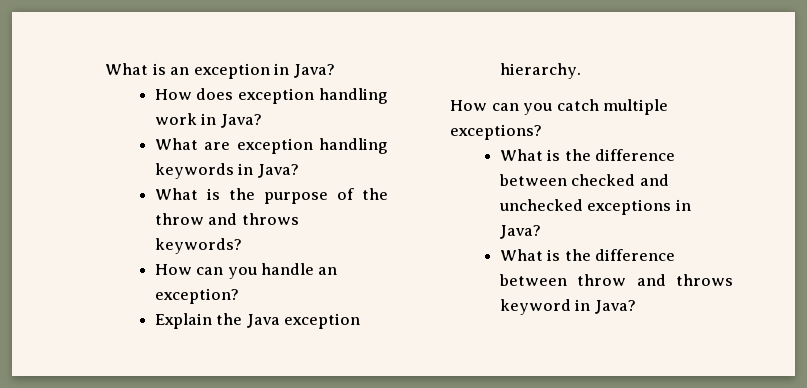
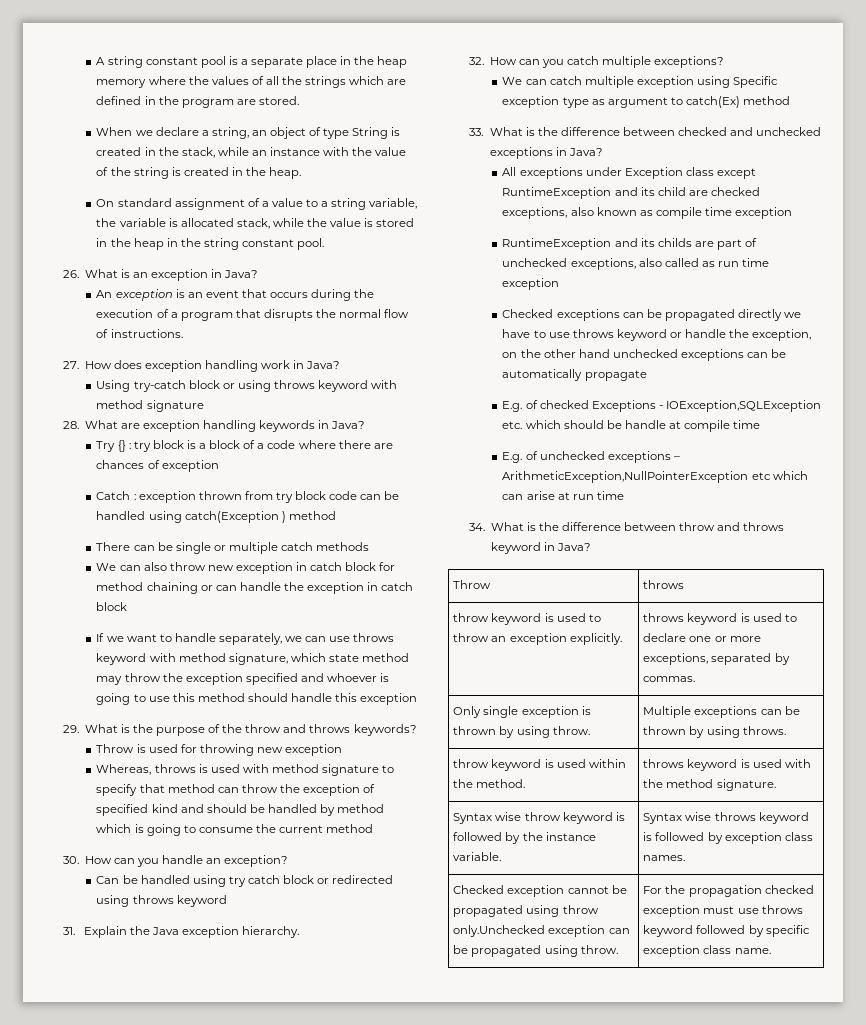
- What is an exception in Java?
+ A string constant pool is a separate place in the heap memory where the values of all the strings which are defined in the program are stored.
+ When we declare a string, an object of type String is created in the stack, while an instance with the value of the string is created in the heap.
+ On standard assignment of a value to a string variable, the variable is allocated stack, while the value is stored in the heap in the string constant pool.
+ 26. What is an exception in Java?
- How does exception handling work in Java?
+ An exception is an event that occurs during the execution of a program that disrupts the normal flow of instructions.
+ 27. How does exception handling work in Java?
- What are exception handling keywords in Java?
+ Using try-catch block or using throws keyword with method signature
+ 28. What are exception handling keywords in Java?
- What is the purpose of the throw and throws keywords?
+ Try {} : try block is a block of a code where there are chances of exception
+ Catch : exception thrown from try block code can be handled using catch(Exception ) method
+ There can be single or multiple catch methods
+ We can also throw new exception in catch block for method chaining or can handle the exception in catch block
+ If we want to handle separately, we can use throws keyword with method signature, which state method may throw the exception specified and whoever is going to use this method should handle this exception
+ 29. What is the purpose of the throw and throws keywords?
- How can you handle an exception?
+ Throw is used for throwing new exception
+ Whereas, throws is used with method signature to specify that method can throw the exception of specified kind and should be handled by method which is going to consume the current method
+ 30. How can you handle an exception?
- Explain the Java exception hierarchy.
+ Can be handled using try catch block or redirected using throws keyword
+ 31. Explain the Java exception hierarchy.
- How can you catch multiple exceptions?
+ 32. How can you catch multiple exceptions?
- What is the difference between checked and unchecked exceptions in Java?
+ We can catch multiple exception using Specific exception type as argument to catch(Ex) method
+ 33. What is the difference between checked and unchecked exceptions in Java?
- What is the difference between throw and throws keyword in Java?
+ All exceptions under Exception class except RuntimeException and its child are checked exceptions, also known as compile time exception
+ RuntimeException and its childs are part of unchecked exceptions, also called as run time exception
+ Checked exceptions can be propagated directly we have to use throws keyword or handle the exception, on the other hand unchecked exceptions can be automatically propagate
+ E.g. of checked Exceptions - IOException,SQLException etc. which should be handle at compile time
+ E.g. of unchecked exceptions – ArithmeticException,NullPointerException etc which can arise at run time
+ 34. What is the difference between throw and throws keyword in Java?
+ Throw | throws
+ throw keyword is used to throw an exception explicitly. | throws keyword is used to declare one or more exceptions, separated by commas.
+ Only single exception is thrown by using throw. | Multiple exceptions can be thrown by using throws.
+ throw keyword is used within the method. | throws keyword is used with the method signature.
+ Syntax wise throw keyword is followed by the instance variable. | Syntax wise throws keyword is followed by exception class names.
+ Checked exception cannot be propagated using throw only.Unchecked exception can be propagated using throw. | For the propagation checked exception must use throws keyword followed by specific exception class name.

